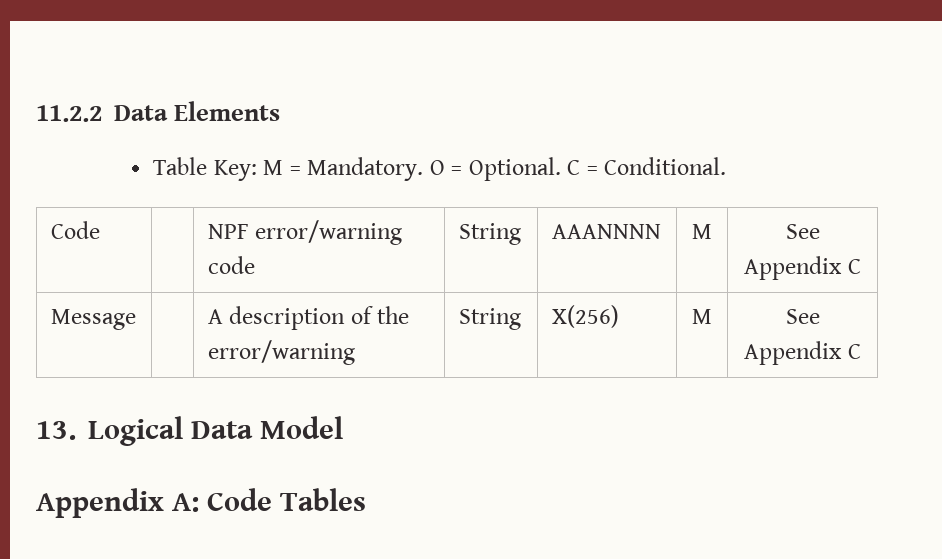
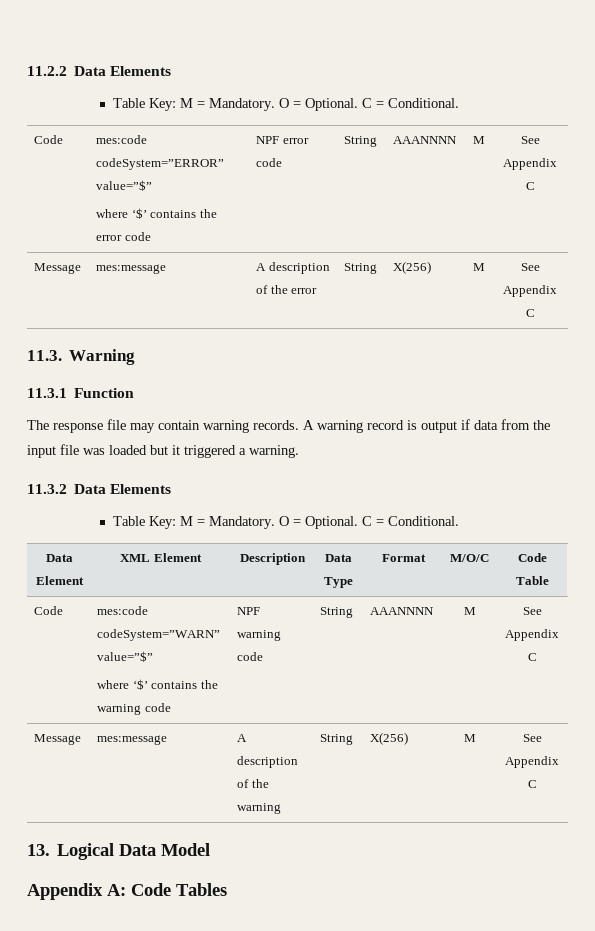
- Code | | NPF error/warning code | String | AAANNNN | M | See Appendix C
- Message | | A description of the error/warning | String | X(256) | M | See Appendix C
+ Code | mes:code codeSystem=”ERROR” value=”$”
+ where ‘$’ contains the error code | NPF error code | String | AAANNNN | M | See Appendix C
+ Message | mes:message | A description of the error | String | X(256) | M | See Appendix C
+ 11.3. Warning
+ 11.3.1 Function
+ The response file may contain warning records. A warning record is output if data from the input file was loaded but it triggered a warning.
+ 11.3.2 Data Elements
+ Table Key: M = Mandatory. O = Optional. C = Conditional.
+ Data Element | XML Element | Description | Data Type | Format | M/O/C | Code Table
+ Code | mes:code codeSystem=”WARN” value=”$”
+ where ‘$’ contains the warning code | NPF warning code | String | AAANNNN | M | See Appendix C
+ Message | mes:message | A description of the warning | String | X(256) | M | See Appendix C

